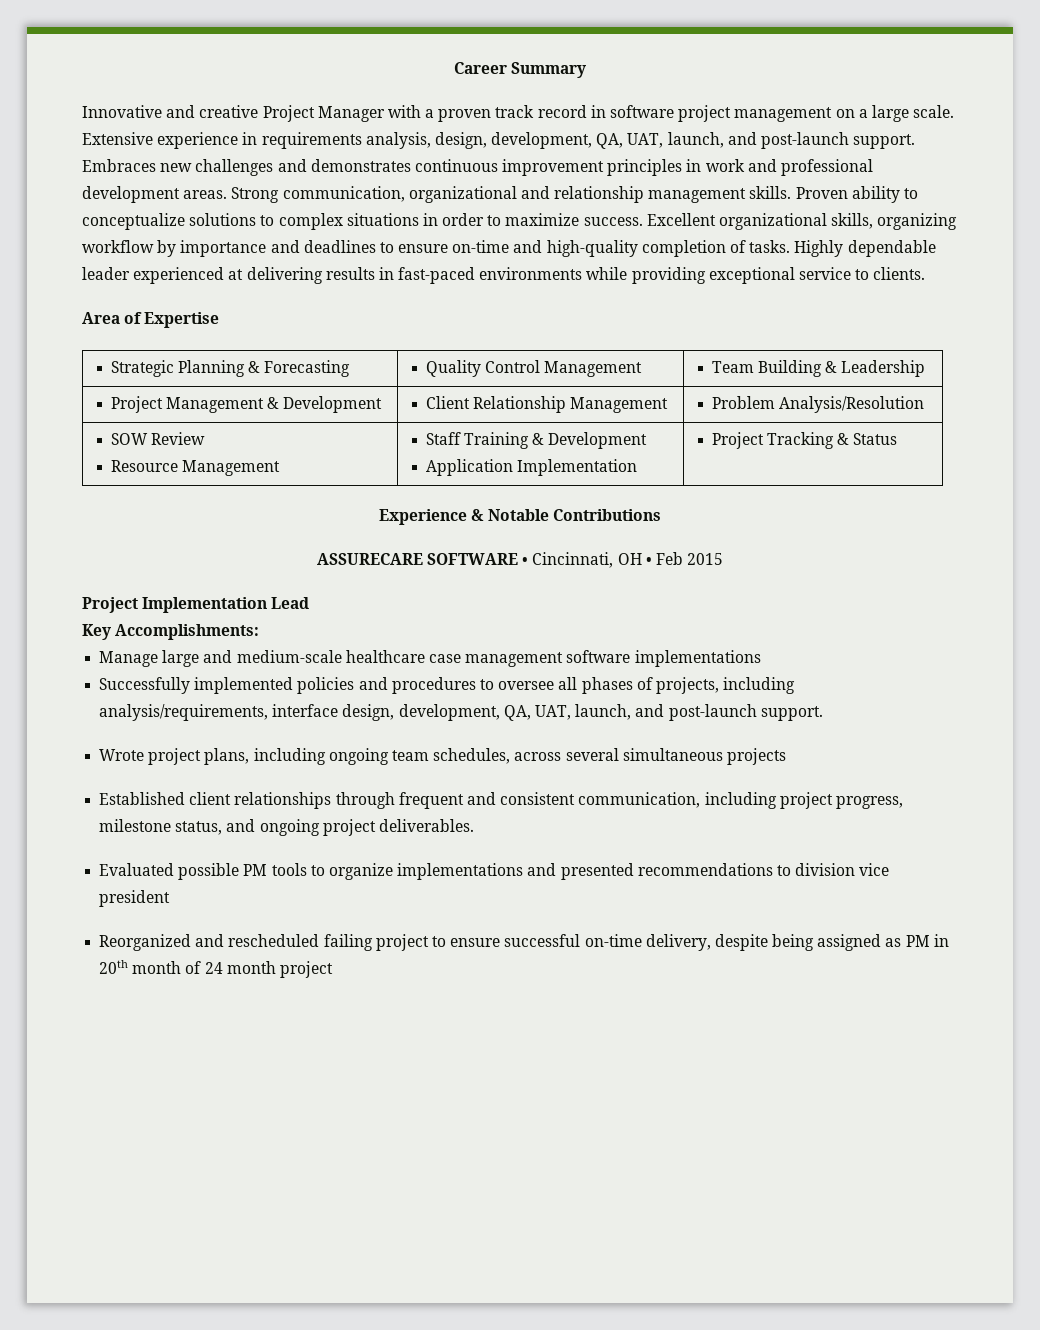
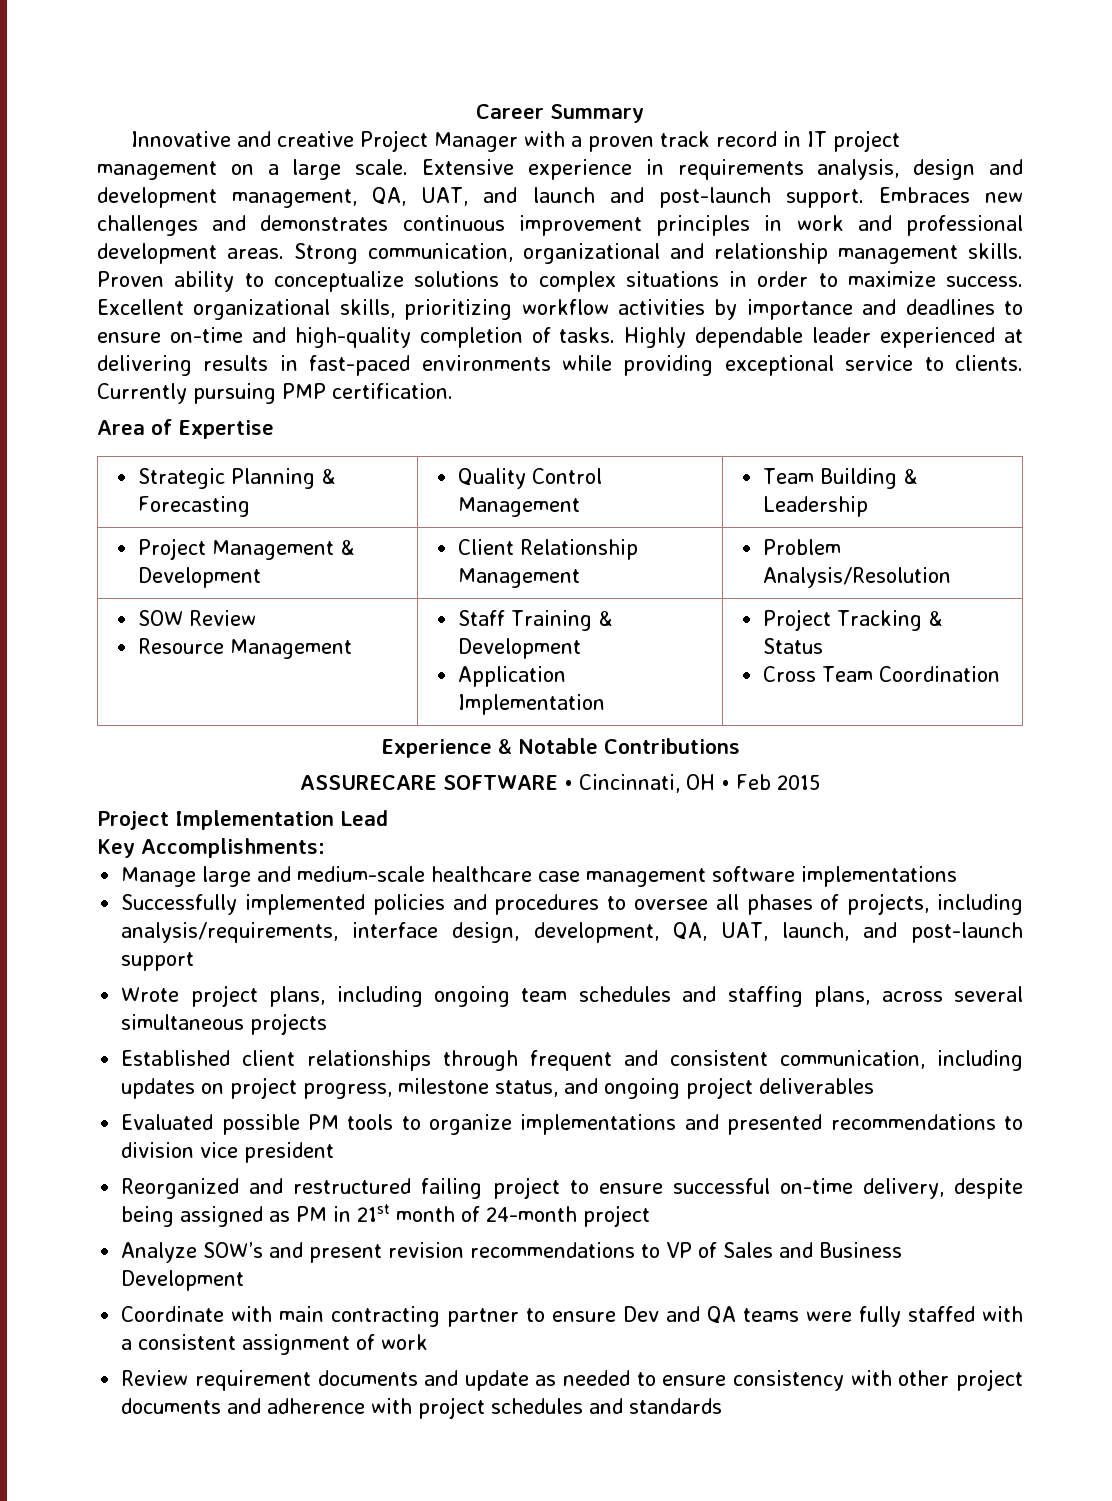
- Innovative and creative Project Manager with a proven track record in software project management on a large scale.
+ Innovative and creative Project Manager with a proven track record in IT project management on a large scale.
- Extensive experience in requirements analysis, design, development, QA, UAT, launch, and post-launch support.
+ Extensive experience in requirements analysis, design and development management, QA, UAT, and launch and post-launch support.
- Excellent organizational skills, organizing workflow by importance and deadlines to ensure on-time and high-quality completion of tasks.
+ Excellent organizational skills, prioritizing workflow activities by importance and deadlines to ensure on-time and high-quality completion of tasks.
+ Currently pursuing PMP certification.
  SOW Review
  Resource Management | Staff Training & Development
  Application Implementation | Project Tracking & Status
+ Cross Team Coordination
- Successfully implemented policies and procedures to oversee all phases of projects, including analysis/requirements, interface design, development, QA, UAT, launch, and post-launch support.
+ Successfully implemented policies and procedures to oversee all phases of projects, including analysis/requirements, interface design, development, QA, UAT, launch, and post-launch support
- Wrote project plans, including ongoing team schedules, across several simultaneous projects
+ Wrote project plans, including ongoing team schedules and staffing plans, across several simultaneous projects
- Established client relationships through frequent and consistent communication, including project progress, milestone status, and ongoing project deliverables.
+ Established client relationships through frequent and consistent communication, including updates on project progress, milestone status, and ongoing project deliverables
- Reorganized and rescheduled failing project to ensure successful on-time delivery, despite being assigned as PM in 20th month of 24 month project
+ Reorganized and restructured failing project to ensure successful on-time delivery, despite being assigned as PM in 21st month of 24-month project
+ Analyze SOW’s and present revision recommendations to VP of Sales and Business Development
+ Coordinate with main contracting partner to ensure Dev and QA teams were fully staffed with a consistent assignment of work
+ Review requirement documents and update as needed to ensure consistency with other project documents and adherence with project schedules and standards

